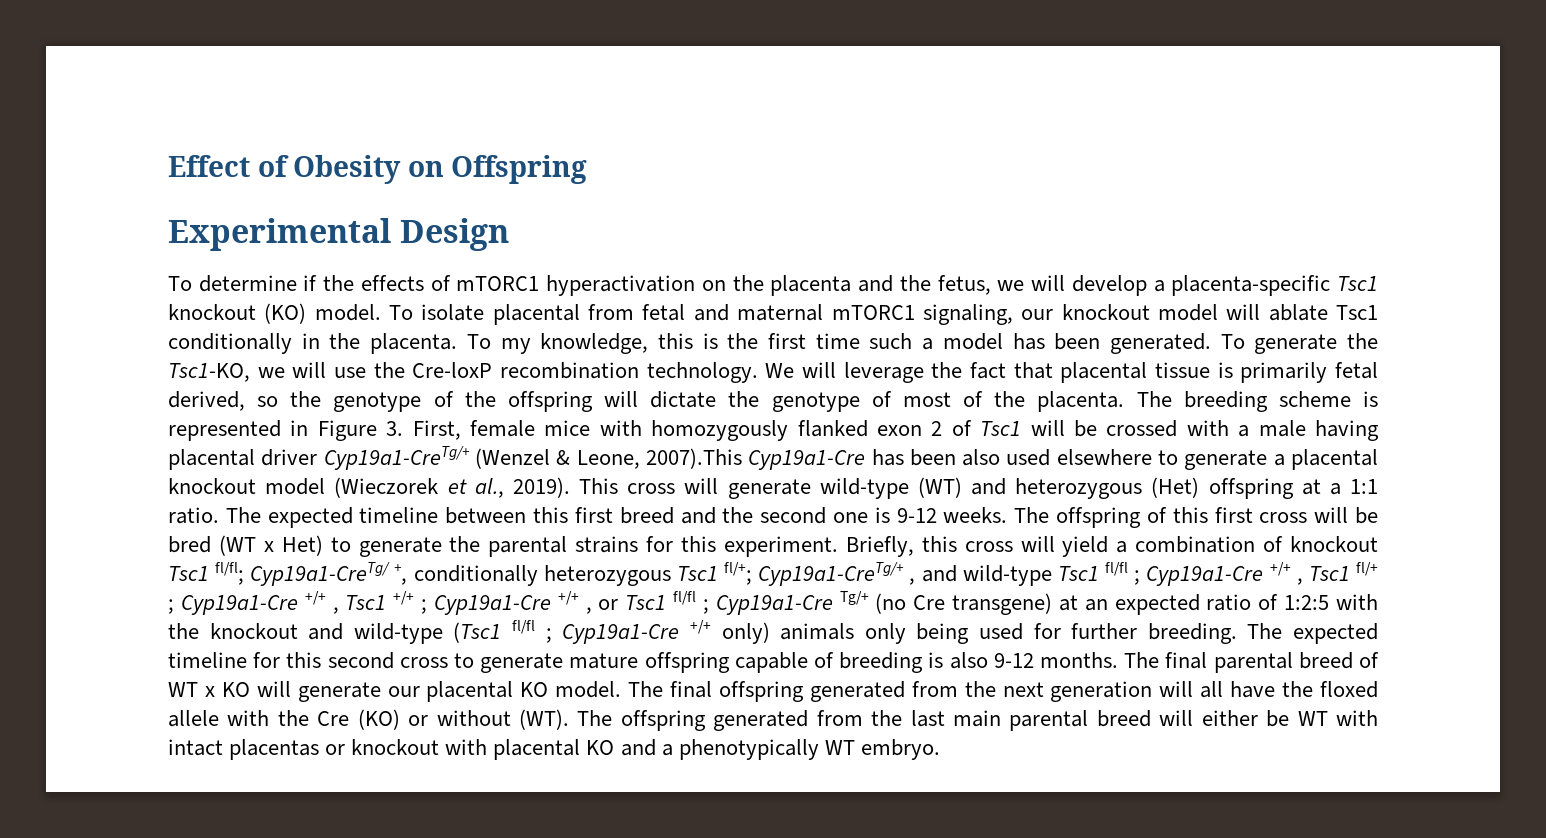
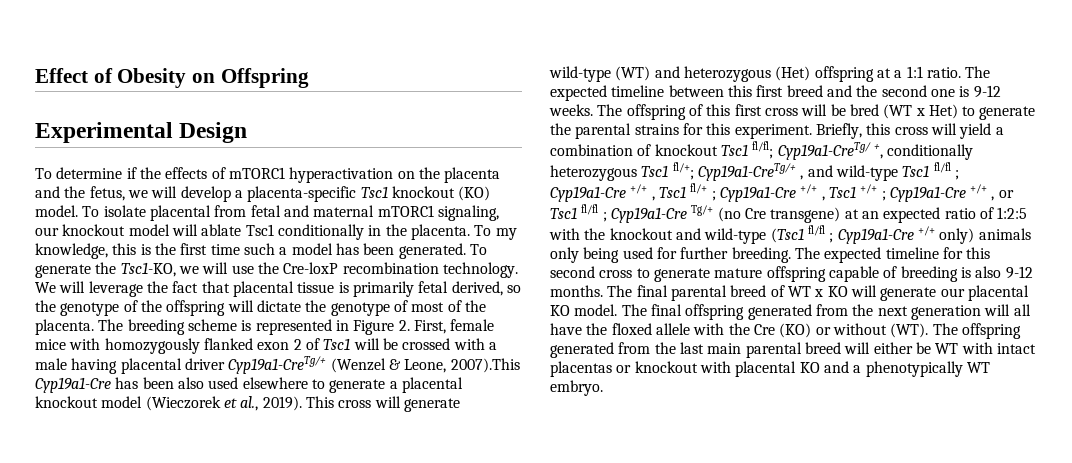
- The breeding scheme is represented in Figure 3. First, female mice with homozygously flanked exon 2 of Tsc1 will be crossed with a male having placental driver Cyp19a1-CreTg/+ (Wenzel & Leone, 2007).This Cyp19a1-Cre has been also used elsewhere to generate a placental knockout model (Wieczorek et al., 2019).
+ The breeding scheme is represented in Figure 2. First, female mice with homozygously flanked exon 2 of Tsc1 will be crossed with a male having placental driver Cyp19a1-CreTg/+ (Wenzel & Leone, 2007).This Cyp19a1-Cre has been also used elsewhere to generate a placental knockout model (Wieczorek et al., 2019).

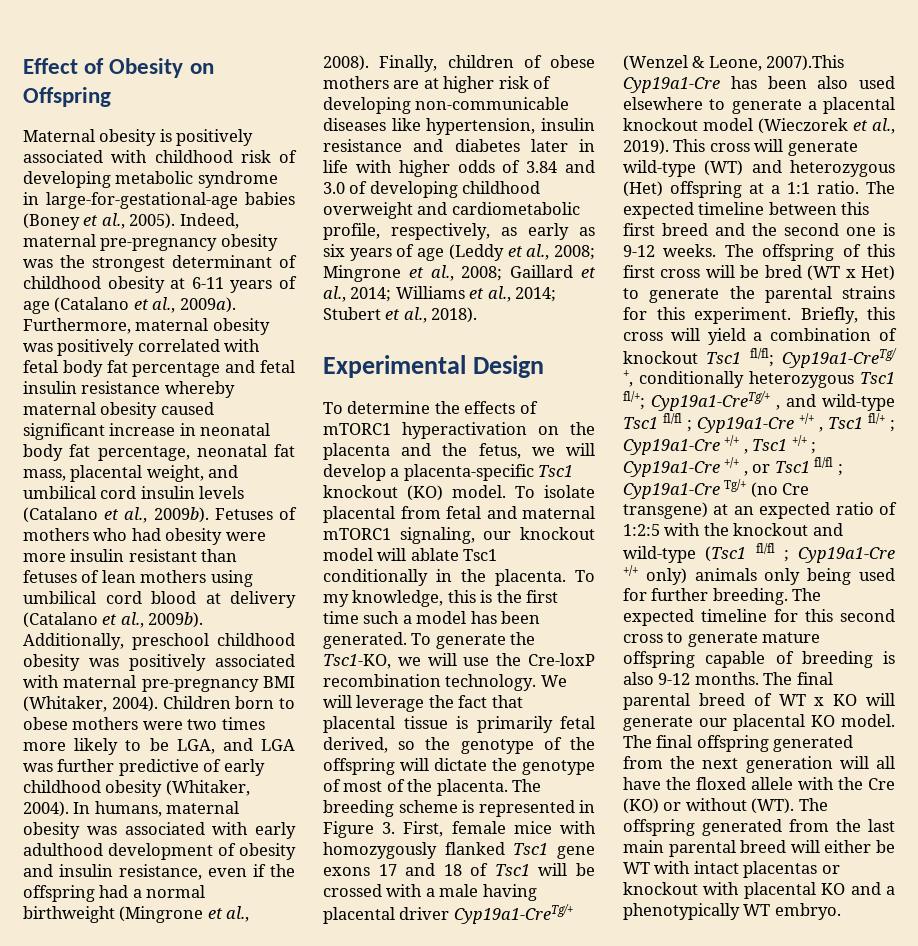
+ Maternal obesity is positively associated with childhood risk of developing metabolic syndrome in large-for-gestational-age babies (Boney et al., 2005). Indeed, maternal pre-pregnancy obesity was the strongest determinant of childhood obesity at 6-11 years of age (Catalano et al., 2009a). Furthermore, maternal obesity was positively correlated with fetal body fat percentage and fetal insulin resistance whereby maternal obesity caused significant increase in neonatal body fat percentage, neonatal fat mass, placental weight, and umbilical cord insulin levels (Catalano et al., 2009b). Fetuses of mothers who had obesity were more insulin resistant than fetuses of lean mothers using umbilical cord blood at delivery (Catalano et al., 2009b). Additionally, preschool childhood obesity was positively associated with maternal pre-pregnancy BMI (Whitaker, 2004). Children born to obese mothers were two times more likely to be LGA, and LGA was further predictive of early childhood obesity (Whitaker, 2004). In humans, maternal obesity was associated with early adulthood development of obesity and insulin resistance, even if the offspring had a normal birthweight (Mingrone et al., 2008). Finally, children of obese mothers are at higher risk of developing non-communicable diseases like hypertension, insulin resistance and diabetes later in life with higher odds of 3.84 and 3.0 of developing childhood overweight and cardiometabolic profile, respectively, as early as six years of age (Leddy et al., 2008; Mingrone et al., 2008; Gaillard et al., 2014; Williams et al., 2014; Stubert et al., 2018).
- To determine if the effects of mTORC1 hyperactivation on the placenta and the fetus, we will develop a placenta-specific Tsc1 knockout (KO) model.
+ To determine the effects of mTORC1 hyperactivation on the placenta and the fetus, we will develop a placenta-specific Tsc1 knockout (KO) model.
- The breeding scheme is represented in Figure 2. First, female mice with homozygously flanked exon 2 of Tsc1 will be crossed with a male having placental driver Cyp19a1-CreTg/+ (Wenzel & Leone, 2007).This Cyp19a1-Cre has been also used elsewhere to generate a placental knockout model (Wieczorek et al., 2019).
+ The breeding scheme is represented in Figure 3. First, female mice with homozygously flanked Tsc1 gene exons 17 and 18 of Tsc1 will be crossed with a male having placental driver Cyp19a1-CreTg/+ (Wenzel & Leone, 2007).This Cyp19a1-Cre has been also used elsewhere to generate a placental knockout model (Wieczorek et al., 2019).

